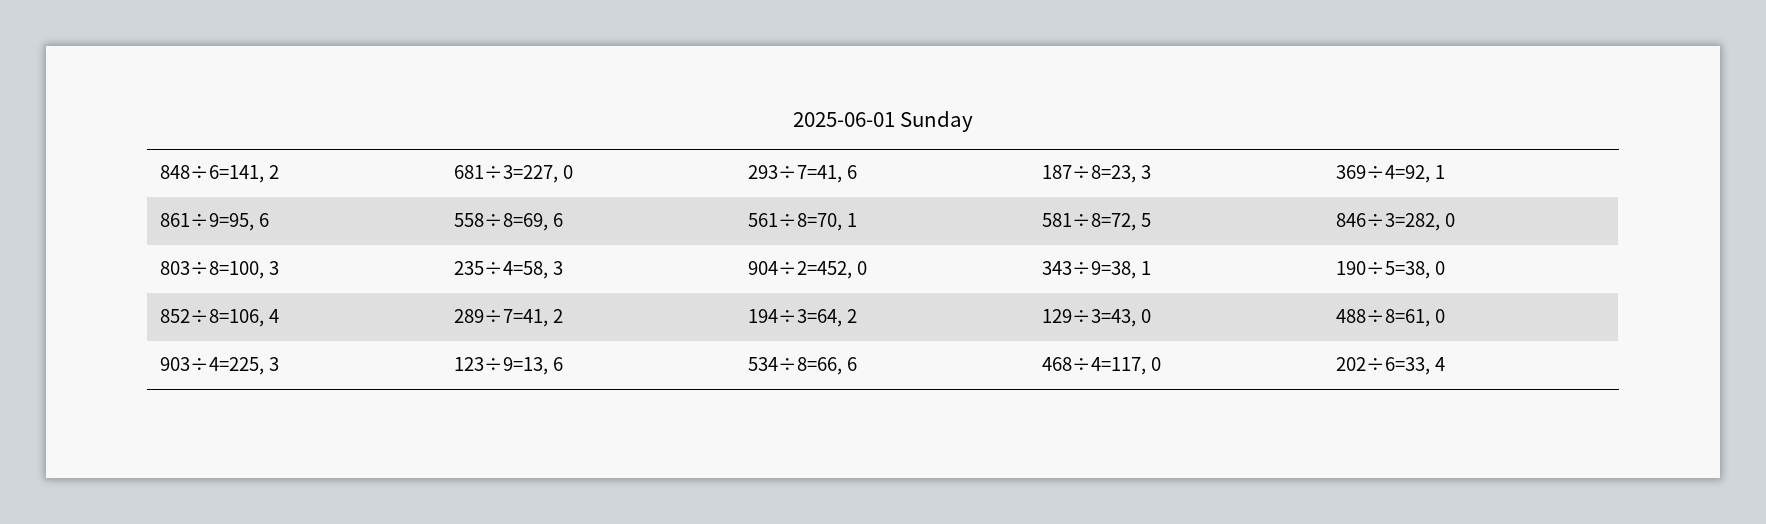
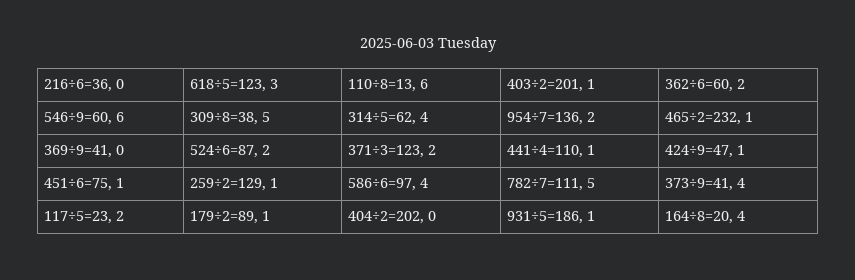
- 2025-06-01 Sunday
- 848÷6=141, 2 | 681÷3=227, 0 | 293÷7=41, 6 | 187÷8=23, 3 | 369÷4=92, 1
- 861÷9=95, 6 | 558÷8=69, 6 | 561÷8=70, 1 | 581÷8=72, 5 | 846÷3=282, 0
- 803÷8=100, 3 | 235÷4=58, 3 | 904÷2=452, 0 | 343÷9=38, 1 | 190÷5=38, 0
- 852÷8=106, 4 | 289÷7=41, 2 | 194÷3=64, 2 | 129÷3=43, 0 | 488÷8=61, 0
- 903÷4=225, 3 | 123÷9=13, 6 | 534÷8=66, 6 | 468÷4=117, 0 | 202÷6=33, 4
+ 2025-06-03 Tuesday
+ 216÷6=36, 0 | 618÷5=123, 3 | 110÷8=13, 6 | 403÷2=201, 1 | 362÷6=60, 2
+ 546÷9=60, 6 | 309÷8=38, 5 | 314÷5=62, 4 | 954÷7=136, 2 | 465÷2=232, 1
+ 369÷9=41, 0 | 524÷6=87, 2 | 371÷3=123, 2 | 441÷4=110, 1 | 424÷9=47, 1
+ 451÷6=75, 1 | 259÷2=129, 1 | 586÷6=97, 4 | 782÷7=111, 5 | 373÷9=41, 4
+ 117÷5=23, 2 | 179÷2=89, 1 | 404÷2=202, 0 | 931÷5=186, 1 | 164÷8=20, 4

